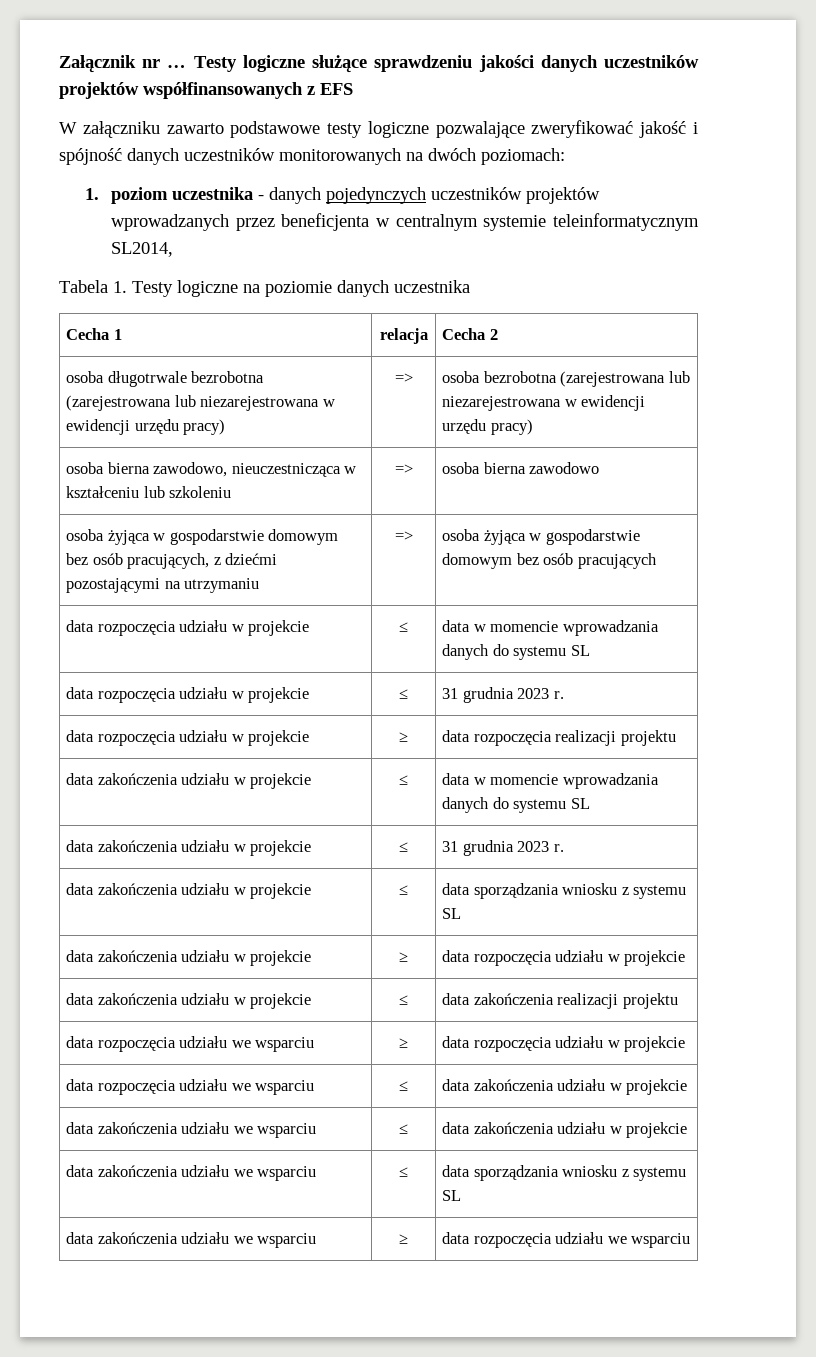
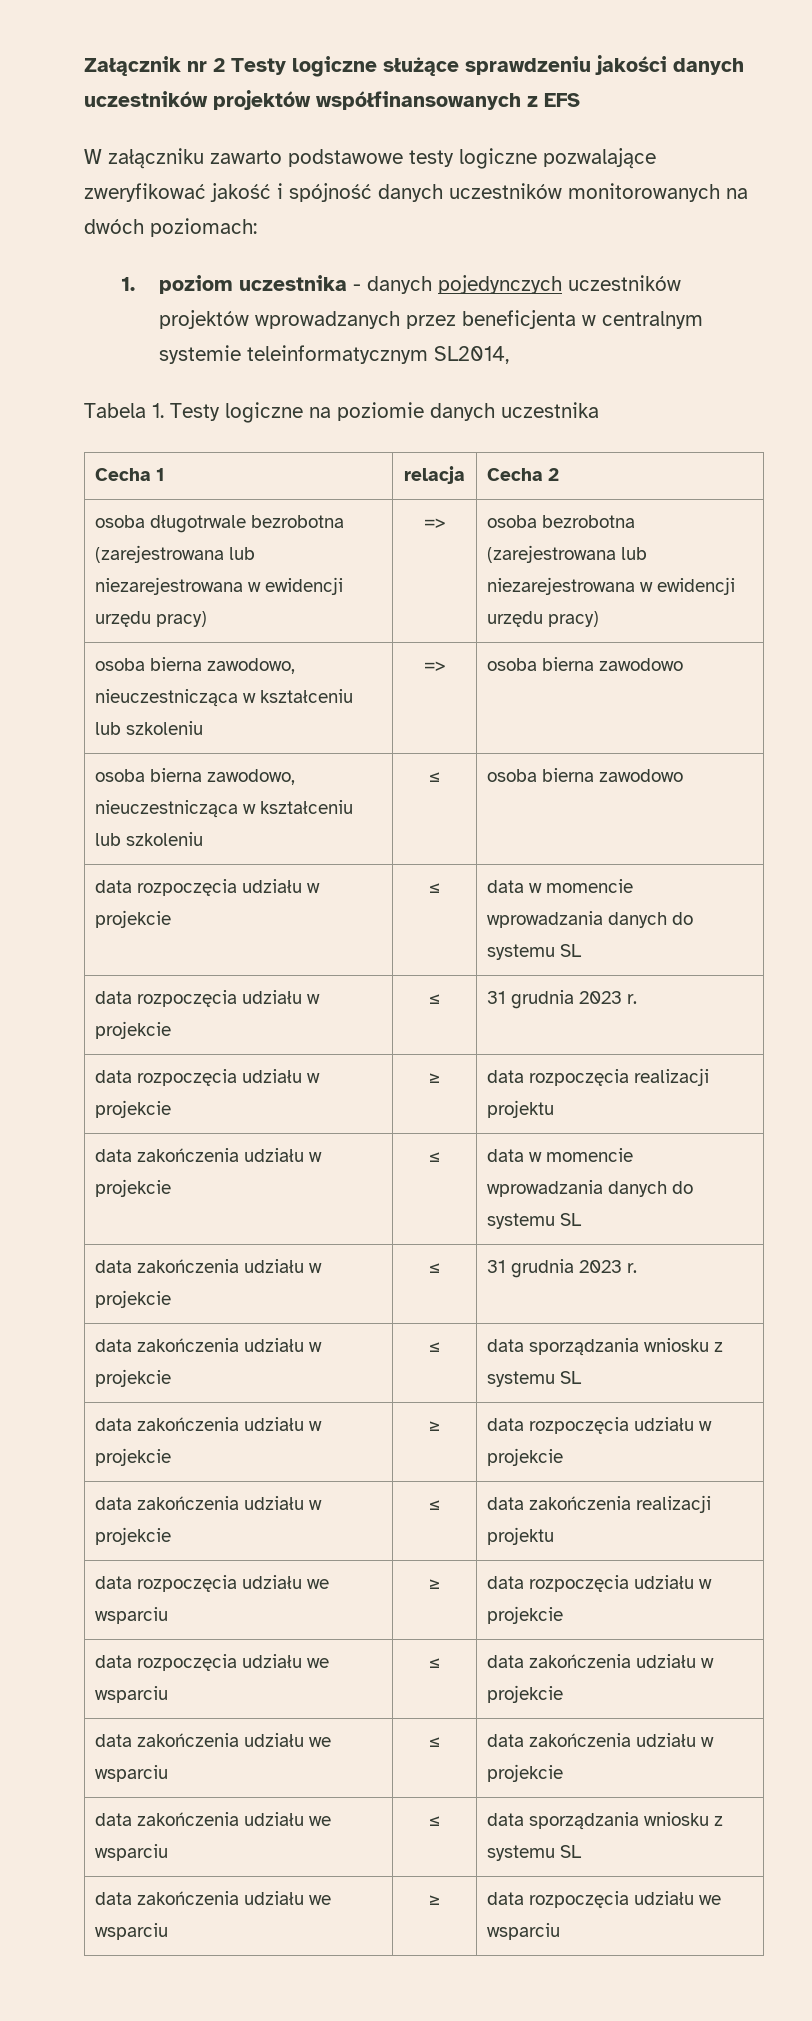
- Załącznik nr … Testy logiczne służące sprawdzeniu jakości danych uczestników projektów współfinansowanych z EFS
+ Załącznik nr 2 Testy logiczne służące sprawdzeniu jakości danych uczestników projektów współfinansowanych z EFS
- osoba żyjąca w gospodarstwie domowym bez osób pracujących, z dziećmi pozostającymi na utrzymaniu | => | osoba żyjąca w gospodarstwie domowym bez osób pracujących
+ osoba bierna zawodowo, nieuczestnicząca w kształceniu lub szkoleniu | ≤ | osoba bierna zawodowo

